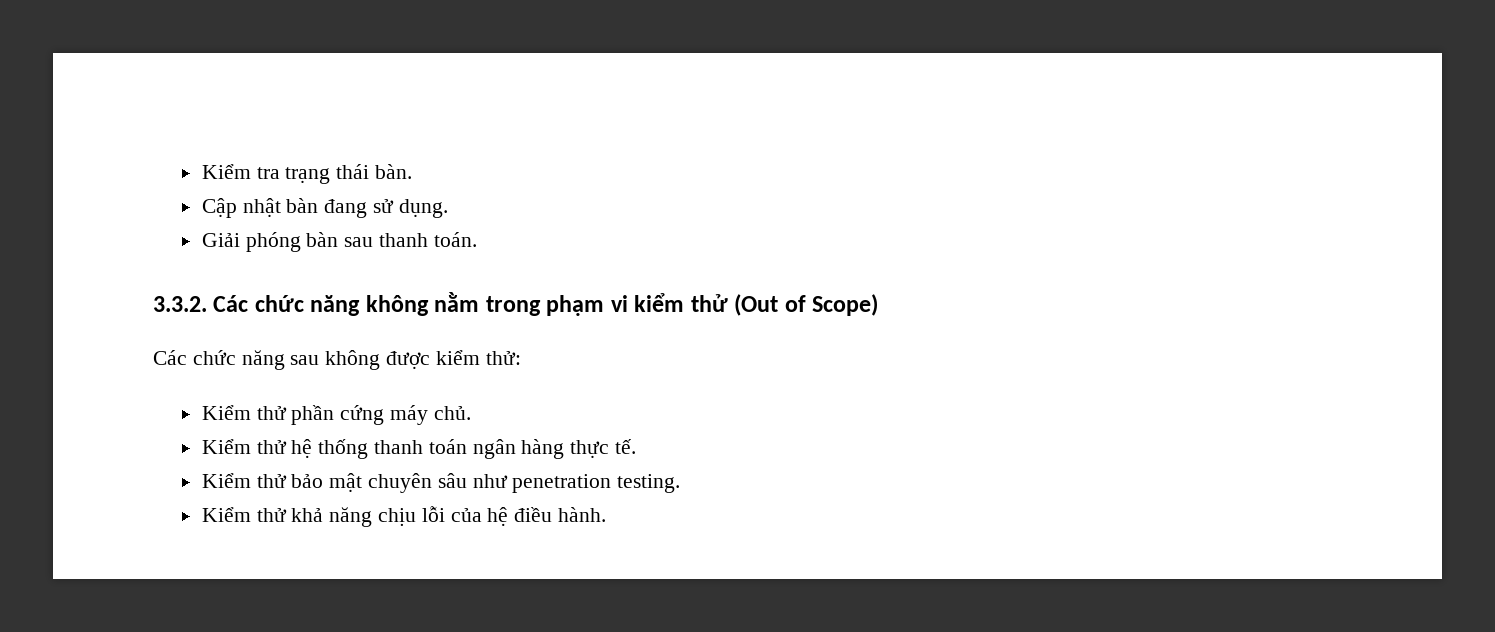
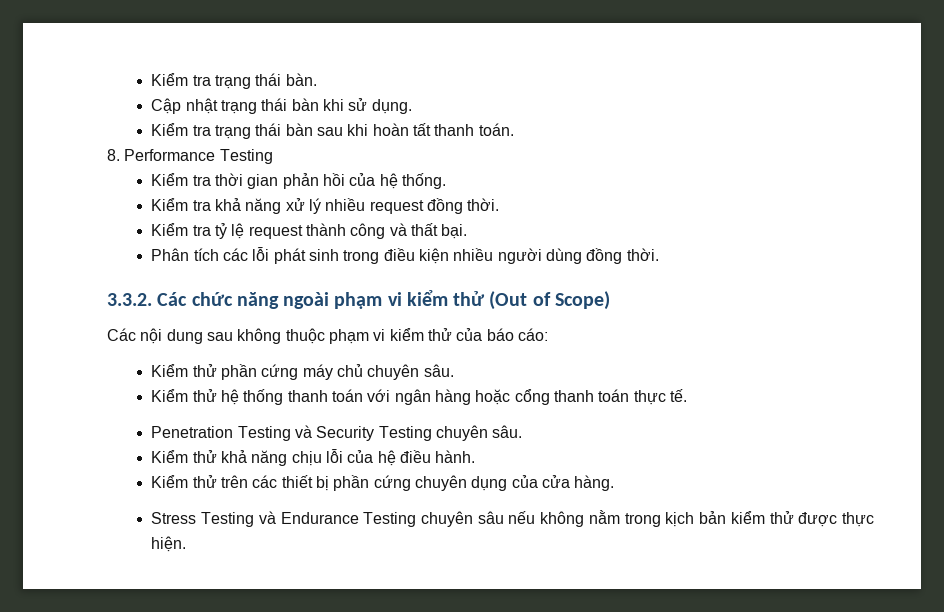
- Cập nhật bàn đang sử dụng.
- Giải phóng bàn sau thanh toán.
+ Cập nhật trạng thái bàn khi sử dụng.
+ Kiểm tra trạng thái bàn sau khi hoàn tất thanh toán.
+ 8. Performance Testing
+ Kiểm tra thời gian phản hồi của hệ thống.
+ Kiểm tra khả năng xử lý nhiều request đồng thời.
+ Kiểm tra tỷ lệ request thành công và thất bại.
+ Phân tích các lỗi phát sinh trong điều kiện nhiều người dùng đồng thời.
- 3.3.2. Các chức năng không nằm trong phạm vi kiểm thử (Out of Scope)
+ 3.3.2. Các chức năng ngoài phạm vi kiểm thử (Out of Scope)
- Các chức năng sau không được kiểm thử:
+ Các nội dung sau không thuộc phạm vi kiểm thử của báo cáo:
- Kiểm thử phần cứng máy chủ.
+ Kiểm thử phần cứng máy chủ chuyên sâu.
- Kiểm thử hệ thống thanh toán ngân hàng thực tế.
- Kiểm thử bảo mật chuyên sâu như penetration testing.
+ Kiểm thử hệ thống thanh toán với ngân hàng hoặc cổng thanh toán thực tế.
+ Penetration Testing và Security Testing chuyên sâu.
+ Kiểm thử trên các thiết bị phần cứng chuyên dụng của cửa hàng.
+ Stress Testing và Endurance Testing chuyên sâu nếu không nằm trong kịch bản kiểm thử được thực hiện.

